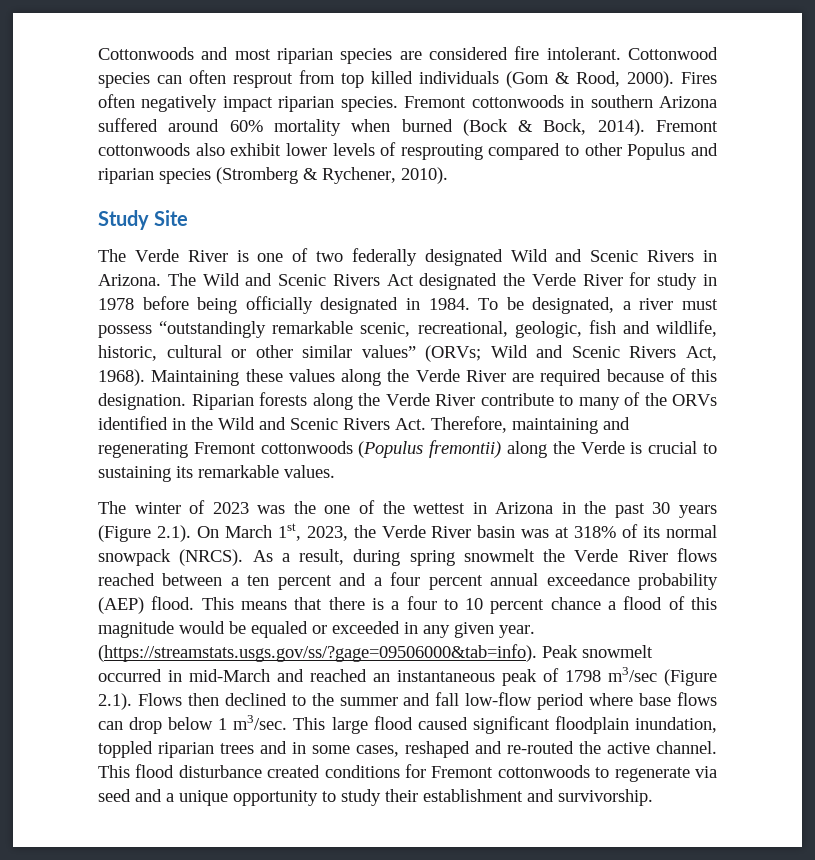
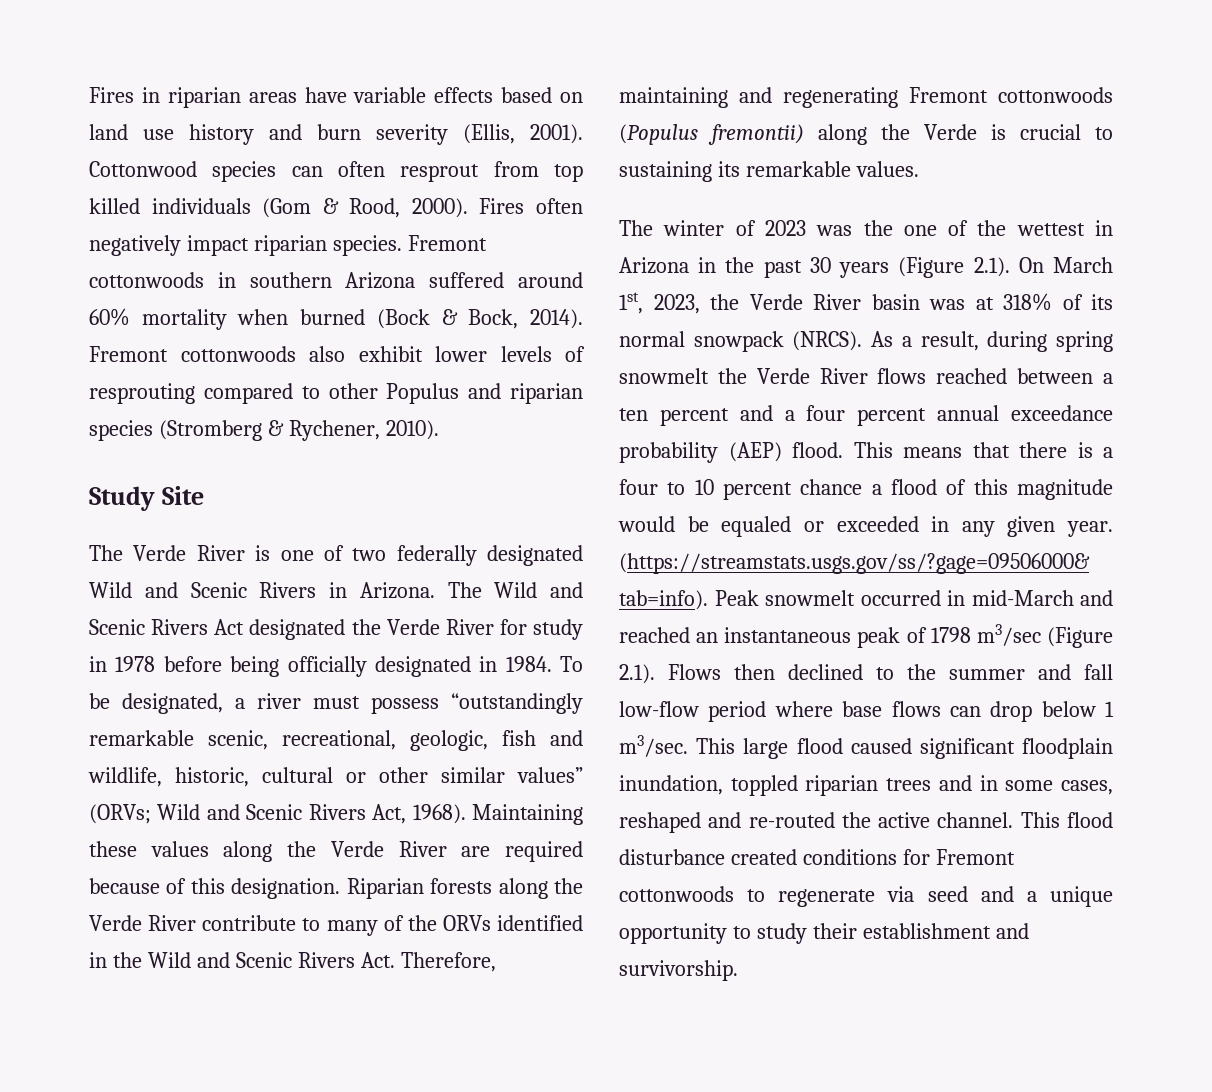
- Cottonwoods and most riparian species are considered fire intolerant.
+ Fires in riparian areas have variable effects based on land use history and burn severity (Ellis, 2001).

